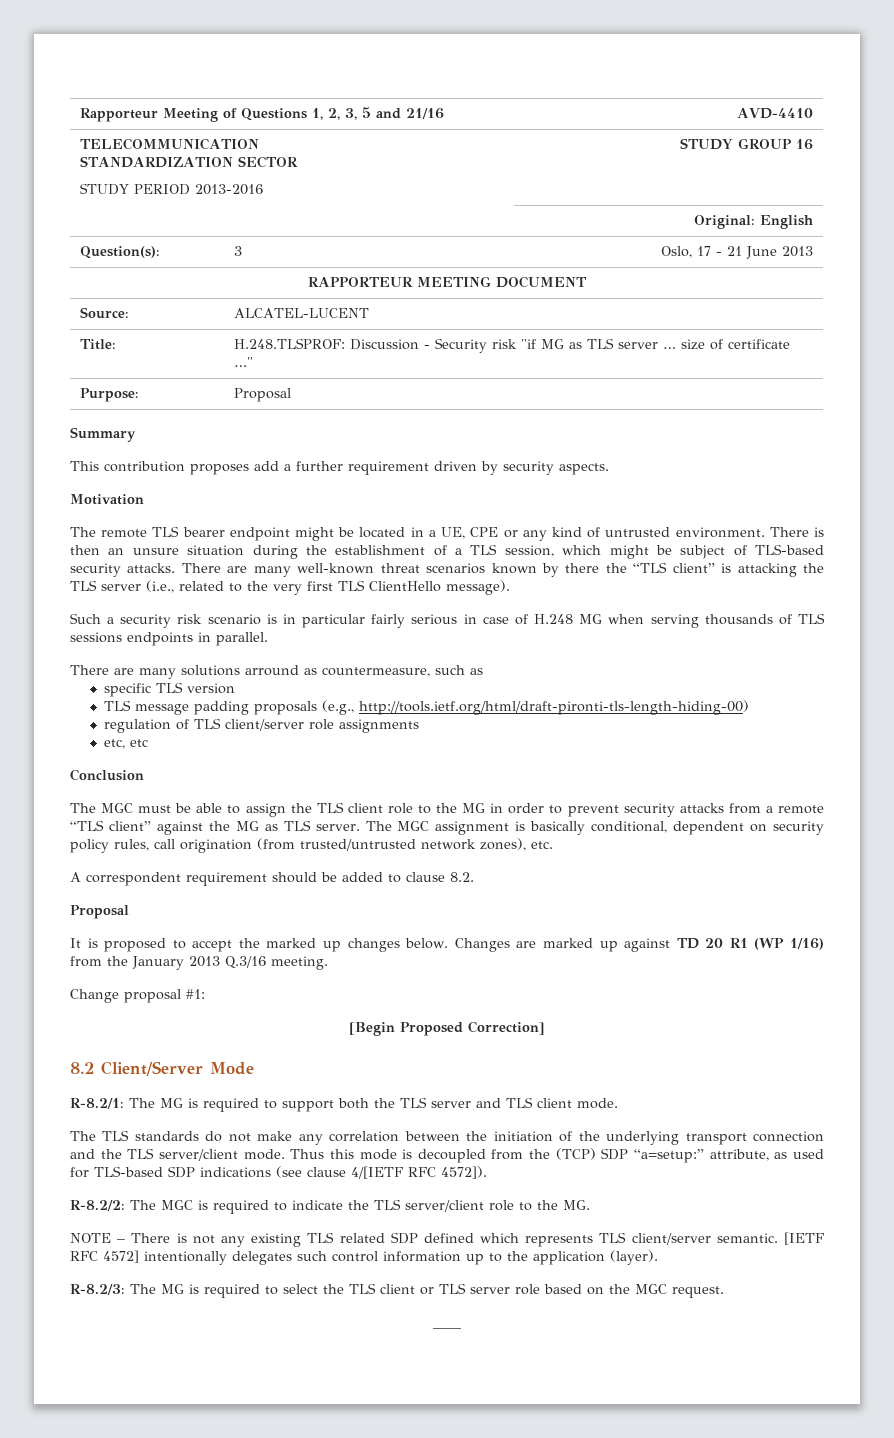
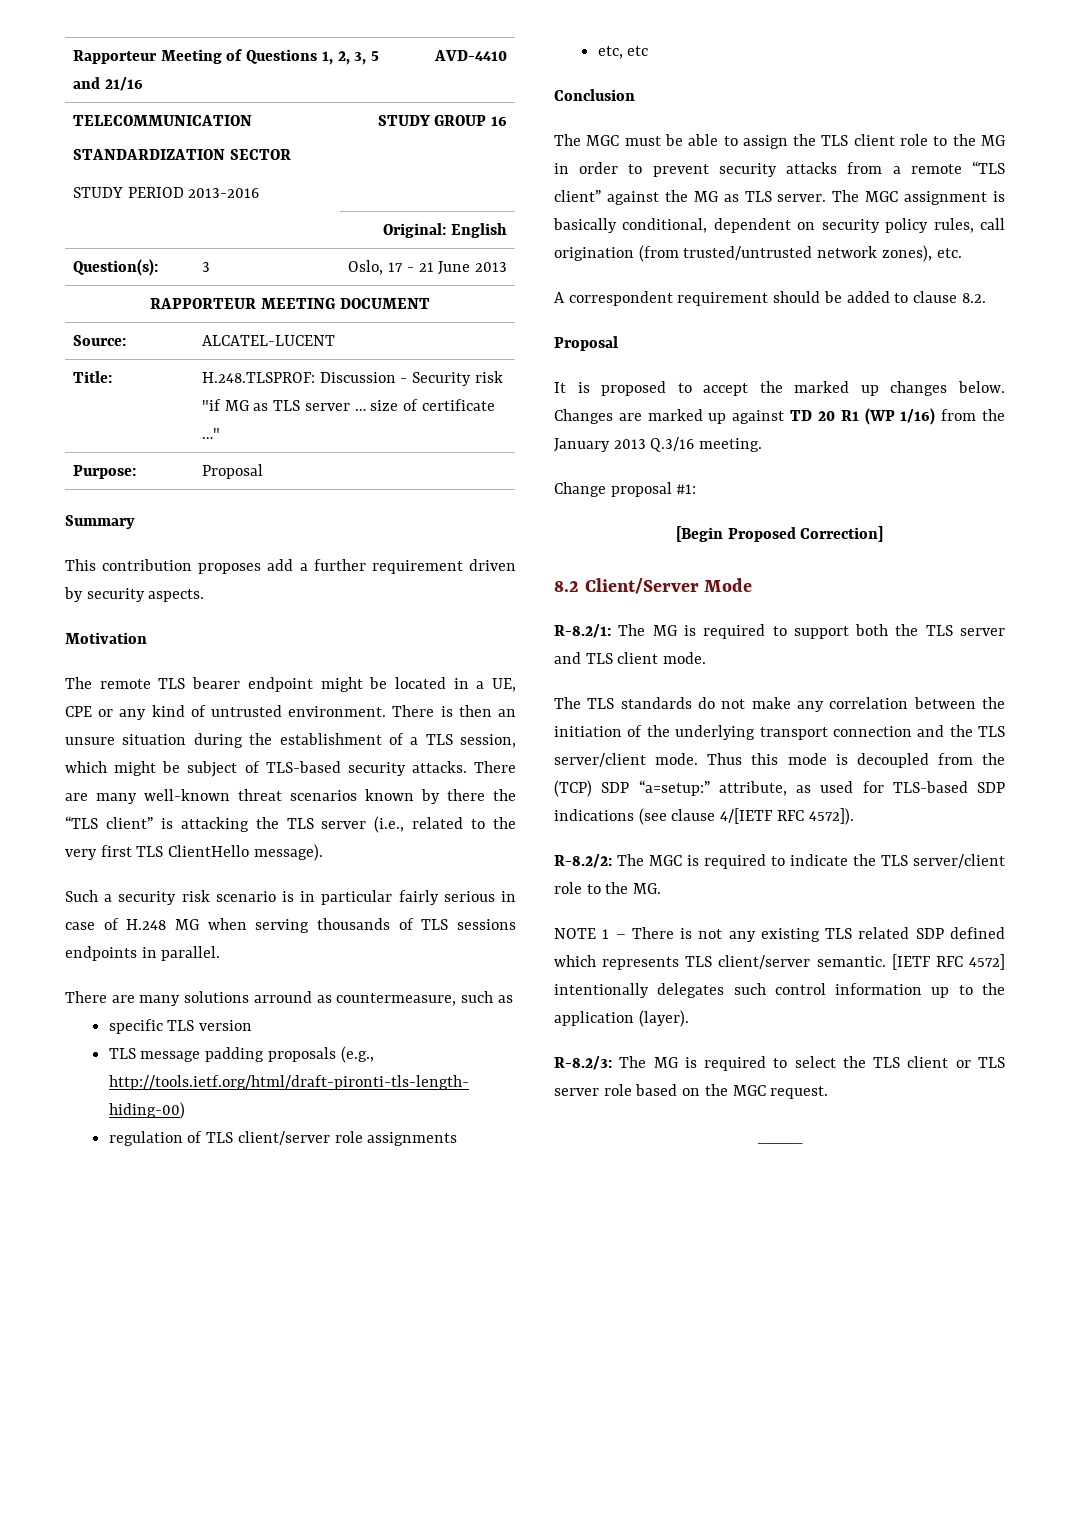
- NOTE – There is not any existing TLS related SDP defined which represents TLS client/server semantic.
+ NOTE 1 – There is not any existing TLS related SDP defined which represents TLS client/server semantic.

